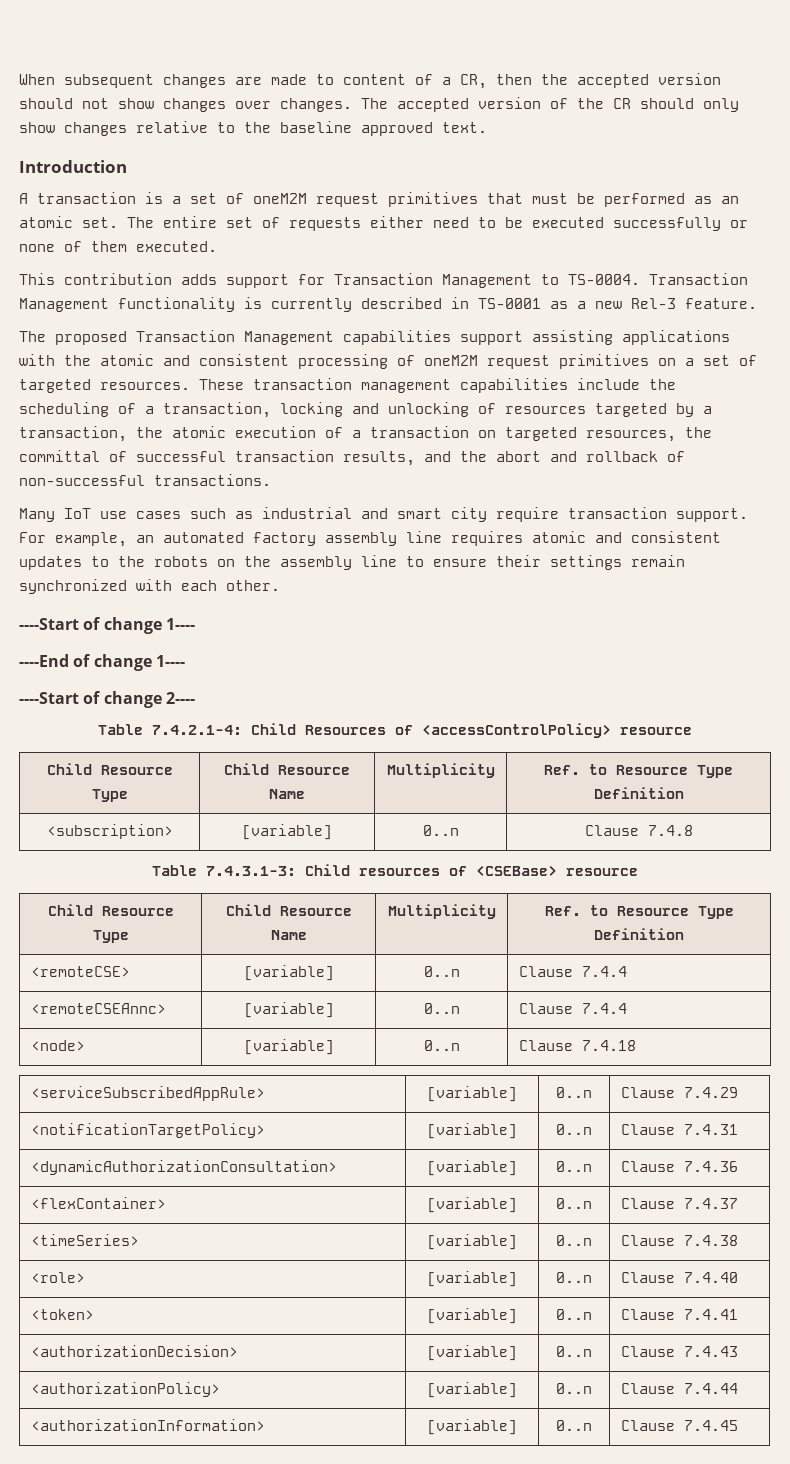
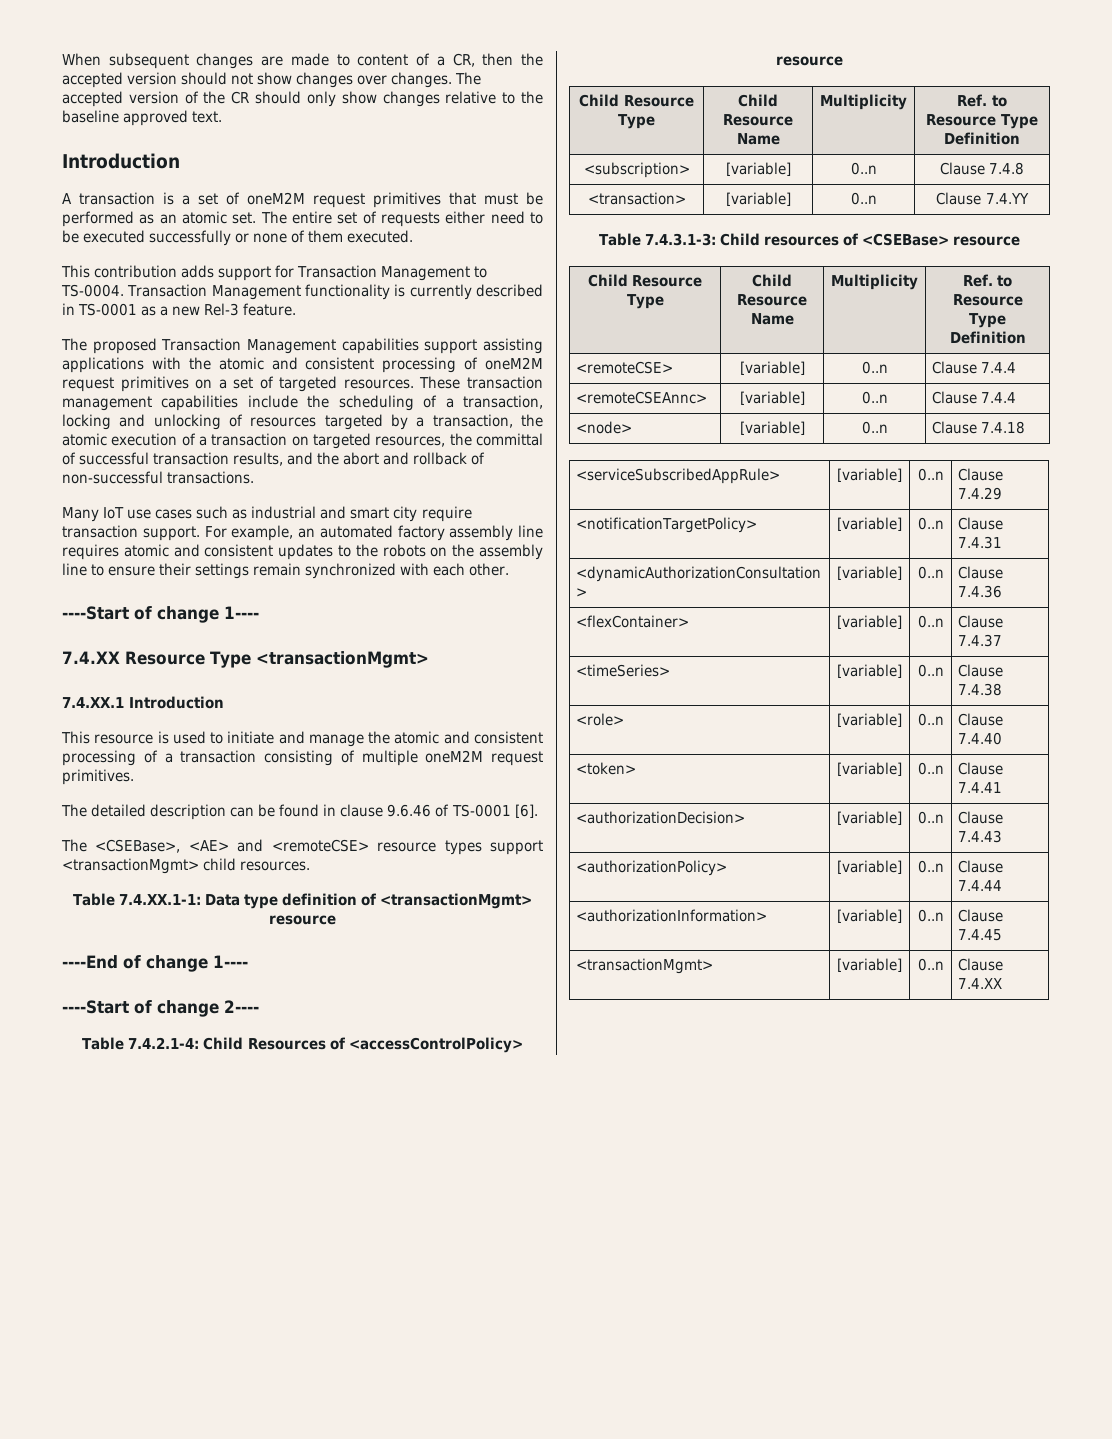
+ 7.4.XX Resource Type <transactionMgmt>
+ 7.4.XX.1 Introduction
+ This resource is used to initiate and manage the atomic and consistent processing of a transaction consisting of multiple oneM2M request primitives.
+ The detailed description can be found in clause 9.6.46 of TS-0001 [6].
+ The <CSEBase>, <AE> and <remoteCSE> resource types support <transactionMgmt> child resources.
+ Table 7.4.XX.1-1: Data type definition of <transactionMgmt> resource
+ <transaction> | [variable] | 0..n | Clause 7.4.YY
+ <transactionMgmt> | [variable] | 0..n | Clause 7.4.XX

